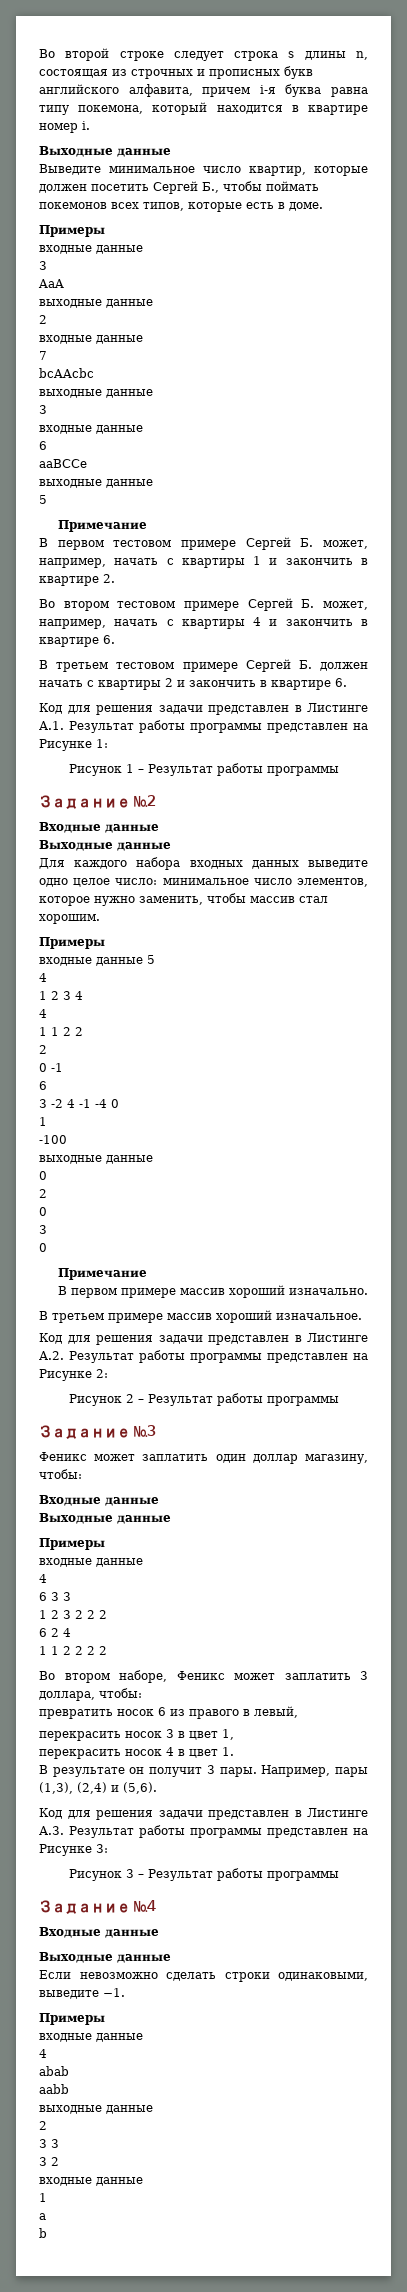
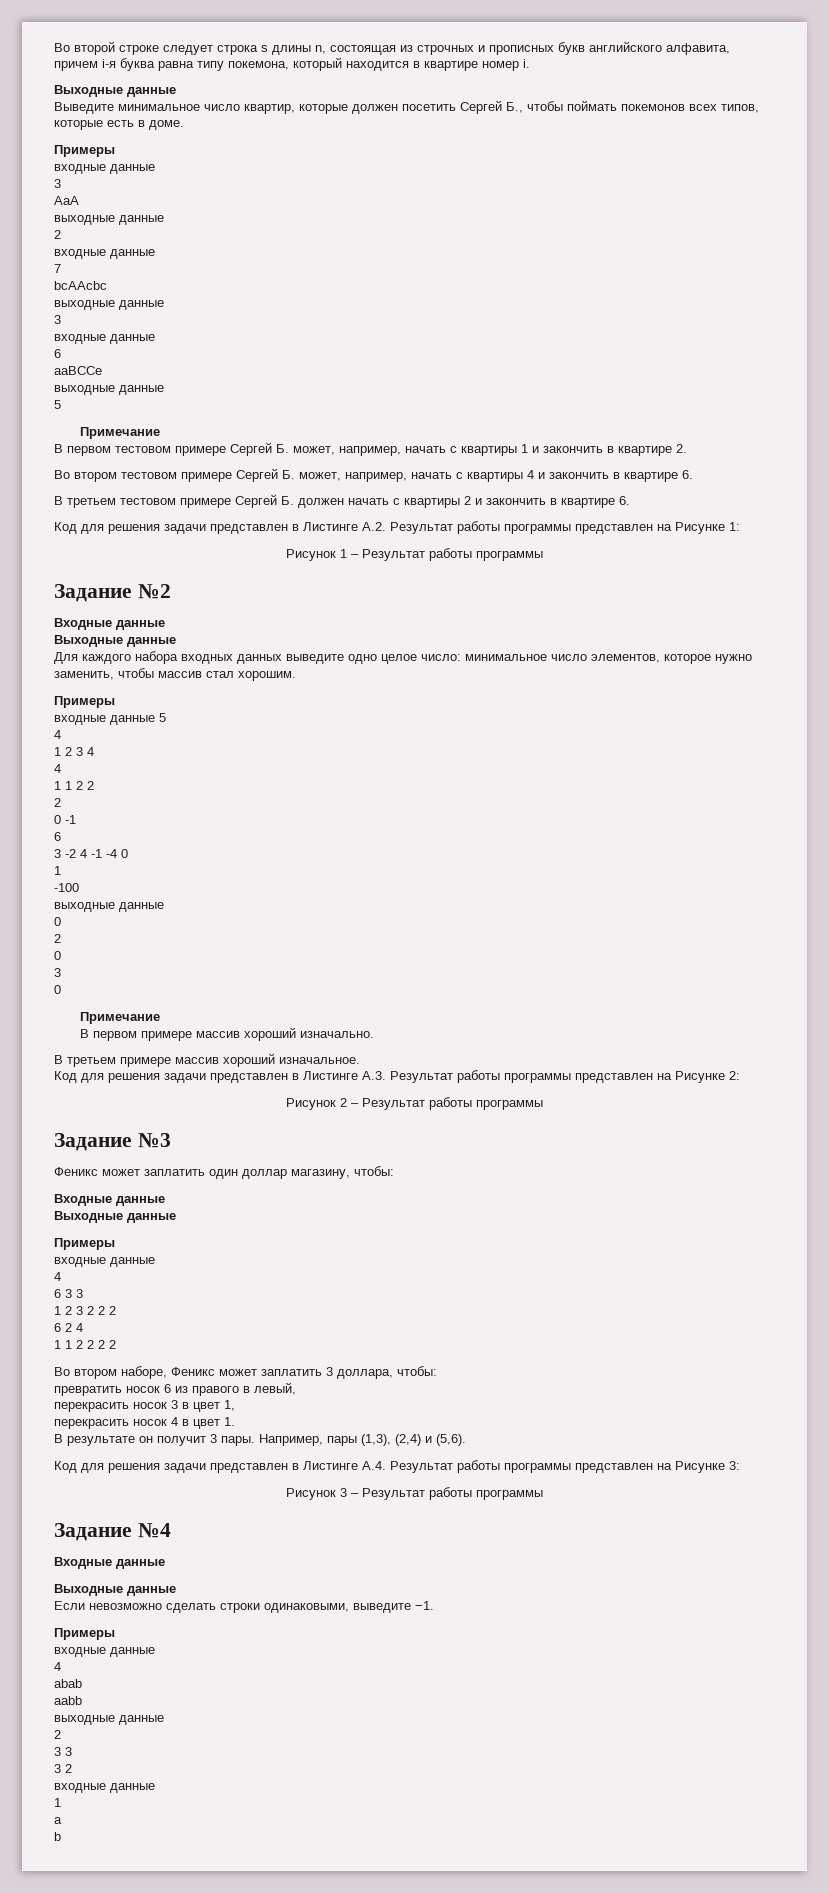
- Код для решения задачи представлен в Листинге А.1. Результат работы программы представлен на Рисунке 1:
+ Код для решения задачи представлен в Листинге А.2. Результат работы программы представлен на Рисунке 1:
- Код для решения задачи представлен в Листинге А.2. Результат работы программы представлен на Рисунке 2:
+ Код для решения задачи представлен в Листинге А.3. Результат работы программы представлен на Рисунке 2:
- Код для решения задачи представлен в Листинге А.3. Результат работы программы представлен на Рисунке 3:
+ Код для решения задачи представлен в Листинге А.4. Результат работы программы представлен на Рисунке 3:

